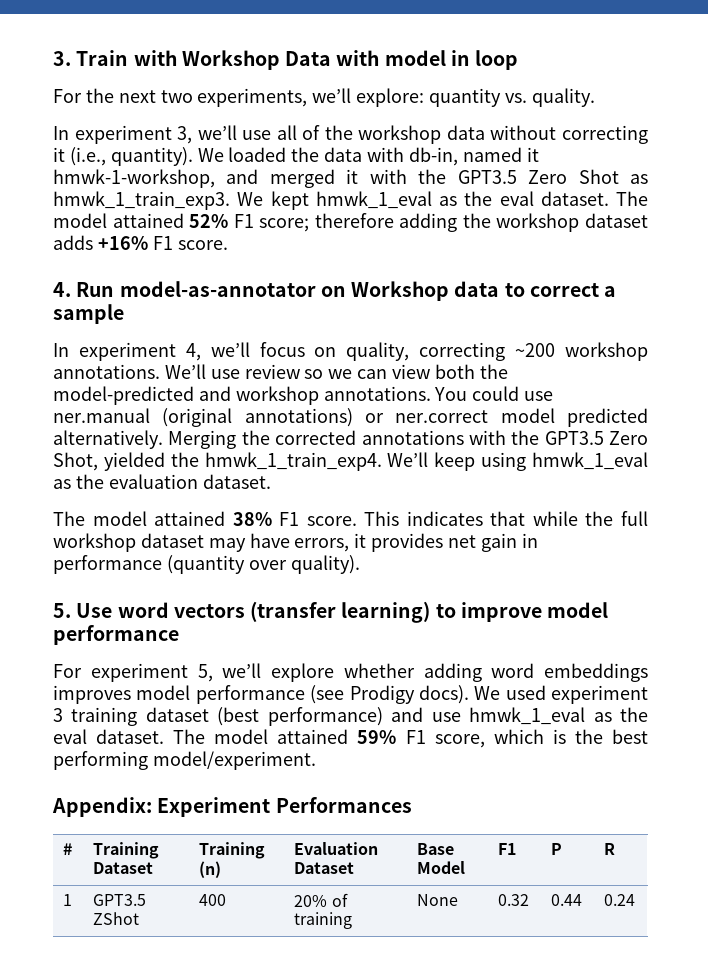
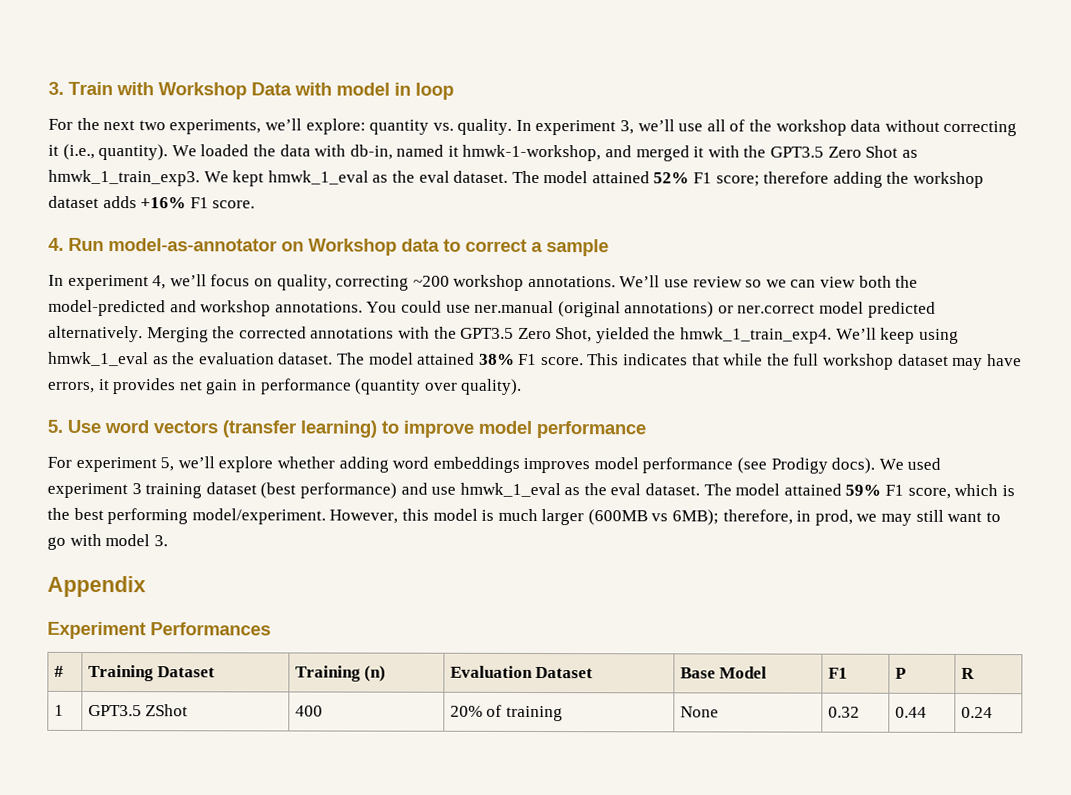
- For the next two experiments, we’ll explore: quantity vs. quality.
- In experiment 3, we’ll use all of the workshop data without correcting it (i.e., quantity).
+ For the next two experiments, we’ll explore: quantity vs. quality. In experiment 3, we’ll use all of the workshop data without correcting it (i.e., quantity).
- We’ll keep using hmwk_1_eval as the evaluation dataset.
- The model attained 38% F1 score.
+ We’ll keep using hmwk_1_eval as the evaluation dataset. The model attained 38% F1 score.
- The model attained 59% F1 score, which is the best performing model/experiment.
- Appendix: Experiment Performances
+ The model attained 59% F1 score, which is the best performing model/experiment. However, this model is much larger (600MB vs 6MB); therefore, in prod, we may still want to go with model 3.
+ Appendix
+ Experiment Performances

